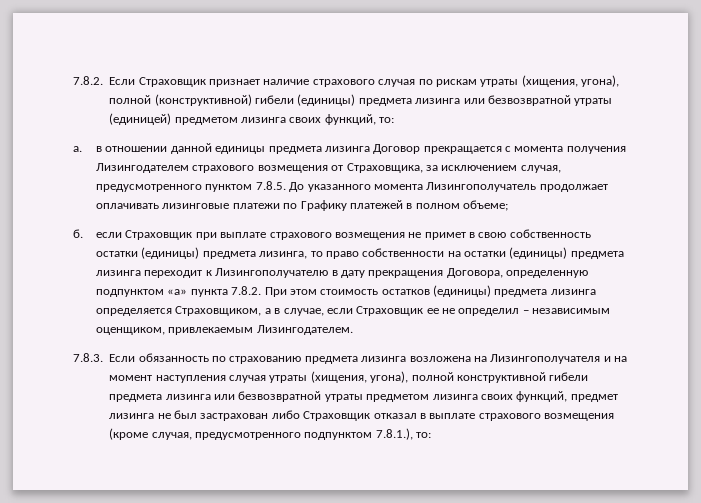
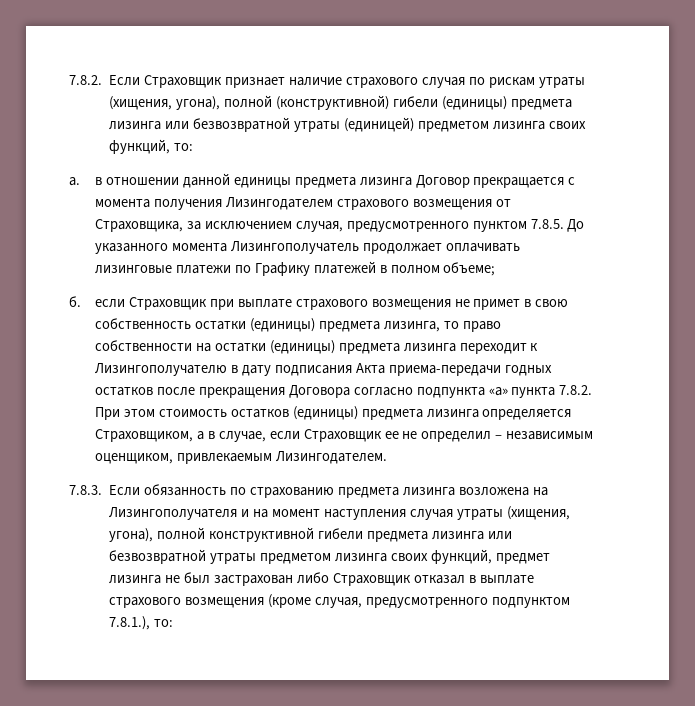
- б. если Страховщик при выплате страхового возмещения не примет в свою собственность остатки (единицы) предмета лизинга, то право собственности на остатки (единицы) предмета лизинга переходит к Лизингополучателю в дату прекращения Договора, определенную подпунктом «а» пункта 7.8.2. При этом стоимость остатков (единицы) предмета лизинга определяется Страховщиком, а в случае, если Страховщик ее не определил – независимым оценщиком, привлекаемым Лизингодателем.
+ б. если Страховщик при выплате страхового возмещения не примет в свою собственность остатки (единицы) предмета лизинга, то право собственности на остатки (единицы) предмета лизинга переходит к Лизингополучателю в дату подписания Акта приема-передачи годных остатков после прекращения Договора согласно подпункта «а» пункта 7.8.2. При этом стоимость остатков (единицы) предмета лизинга определяется Страховщиком, а в случае, если Страховщик ее не определил – независимым оценщиком, привлекаемым Лизингодателем.

